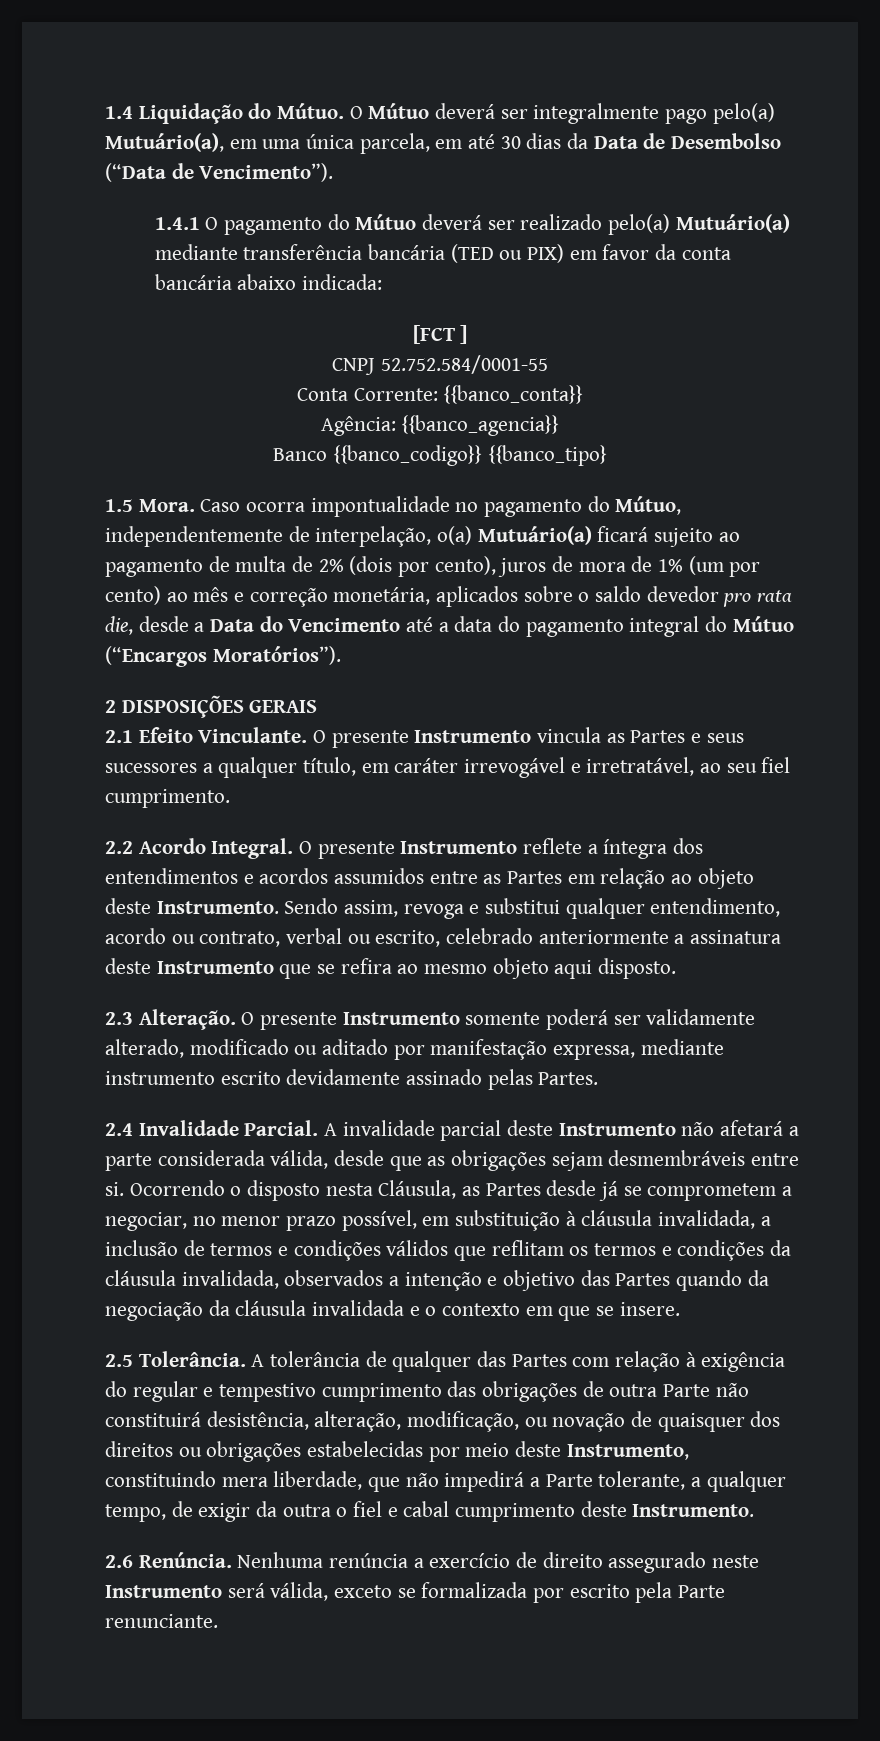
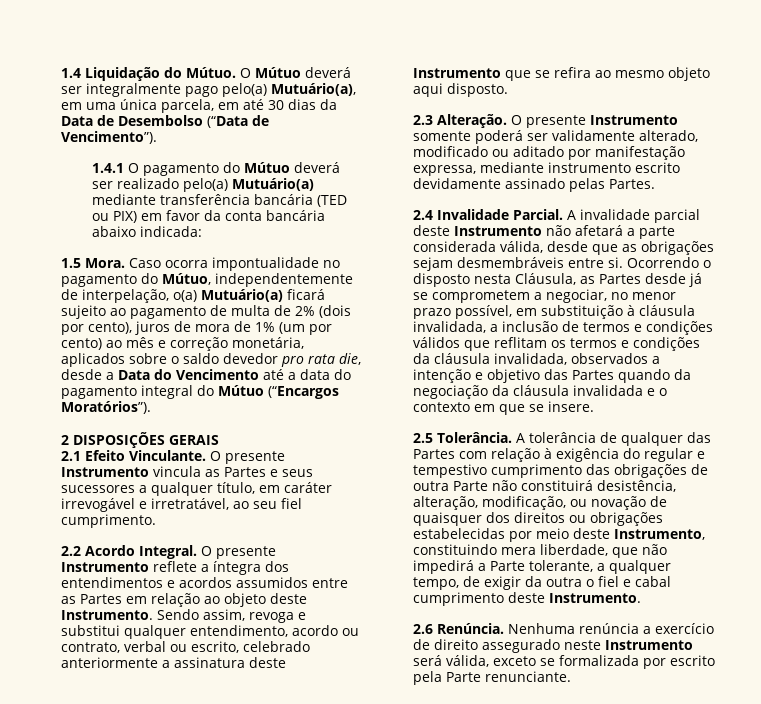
- [FCT ]
- CNPJ 52.752.584/0001-55
- Conta Corrente: {{banco_conta}}
- Agência: {{banco_agencia}}
- Banco {{banco_codigo}} {{banco_tipo}

